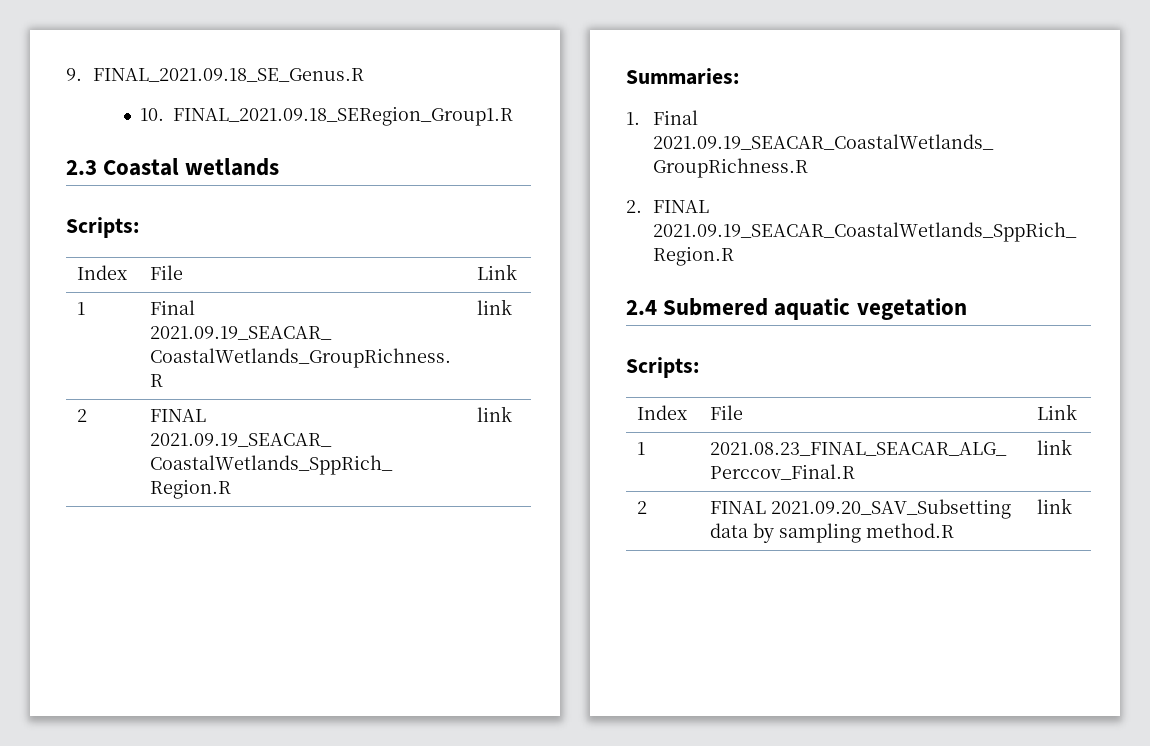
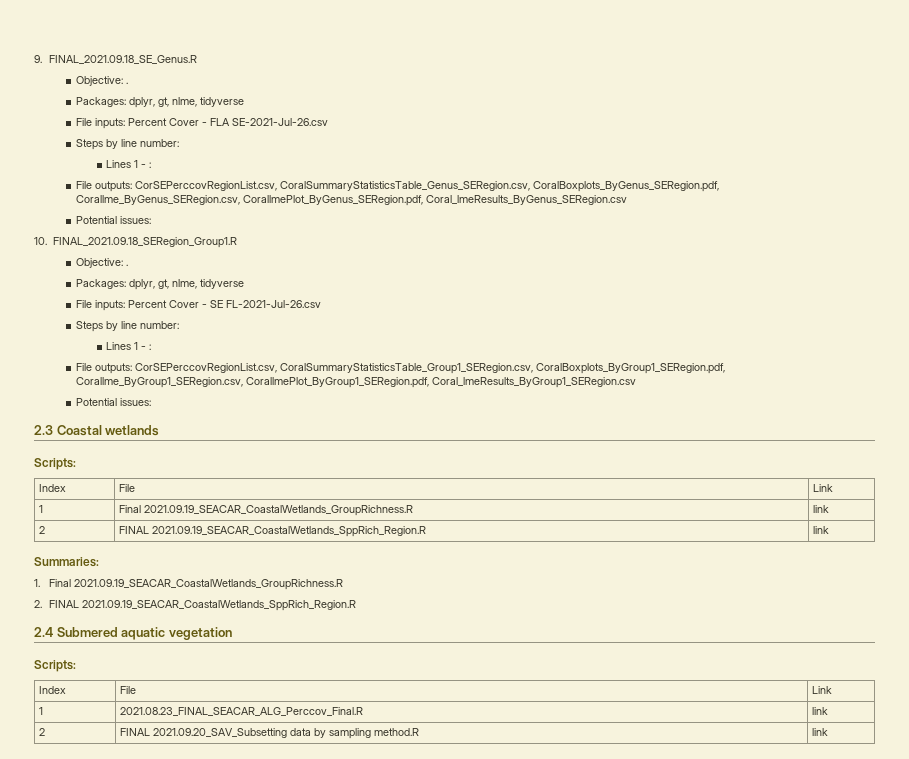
  9. FINAL_2021.09.18_SE_Genus.R
+ Objective: .
+ Packages: dplyr, gt, nlme, tidyverse
+ File inputs: Percent Cover - FLA SE-2021-Jul-26.csv
+ Steps by line number:
+ Lines 1 - :
+ File outputs: CorSEPerccovRegionList.csv, CoralSummaryStatisticsTable_Genus_SERegion.csv, CoralBoxplots_ByGenus_SERegion.pdf, Corallme_ByGenus_SERegion.csv, CorallmePlot_ByGenus_SERegion.pdf, Coral_lmeResults_ByGenus_SERegion.csv
+ Potential issues:
  10. FINAL_2021.09.18_SERegion_Group1.R
+ Objective: .
+ Packages: dplyr, gt, nlme, tidyverse
+ File inputs: Percent Cover - SE FL-2021-Jul-26.csv
+ Steps by line number:
+ Lines 1 - :
+ File outputs: CorSEPerccovRegionList.csv, CoralSummaryStatisticsTable_Group1_SERegion.csv, CoralBoxplots_ByGroup1_SERegion.pdf, Corallme_ByGroup1_SERegion.csv, CorallmePlot_ByGroup1_SERegion.pdf, Coral_lmeResults_ByGroup1_SERegion.csv
+ Potential issues:

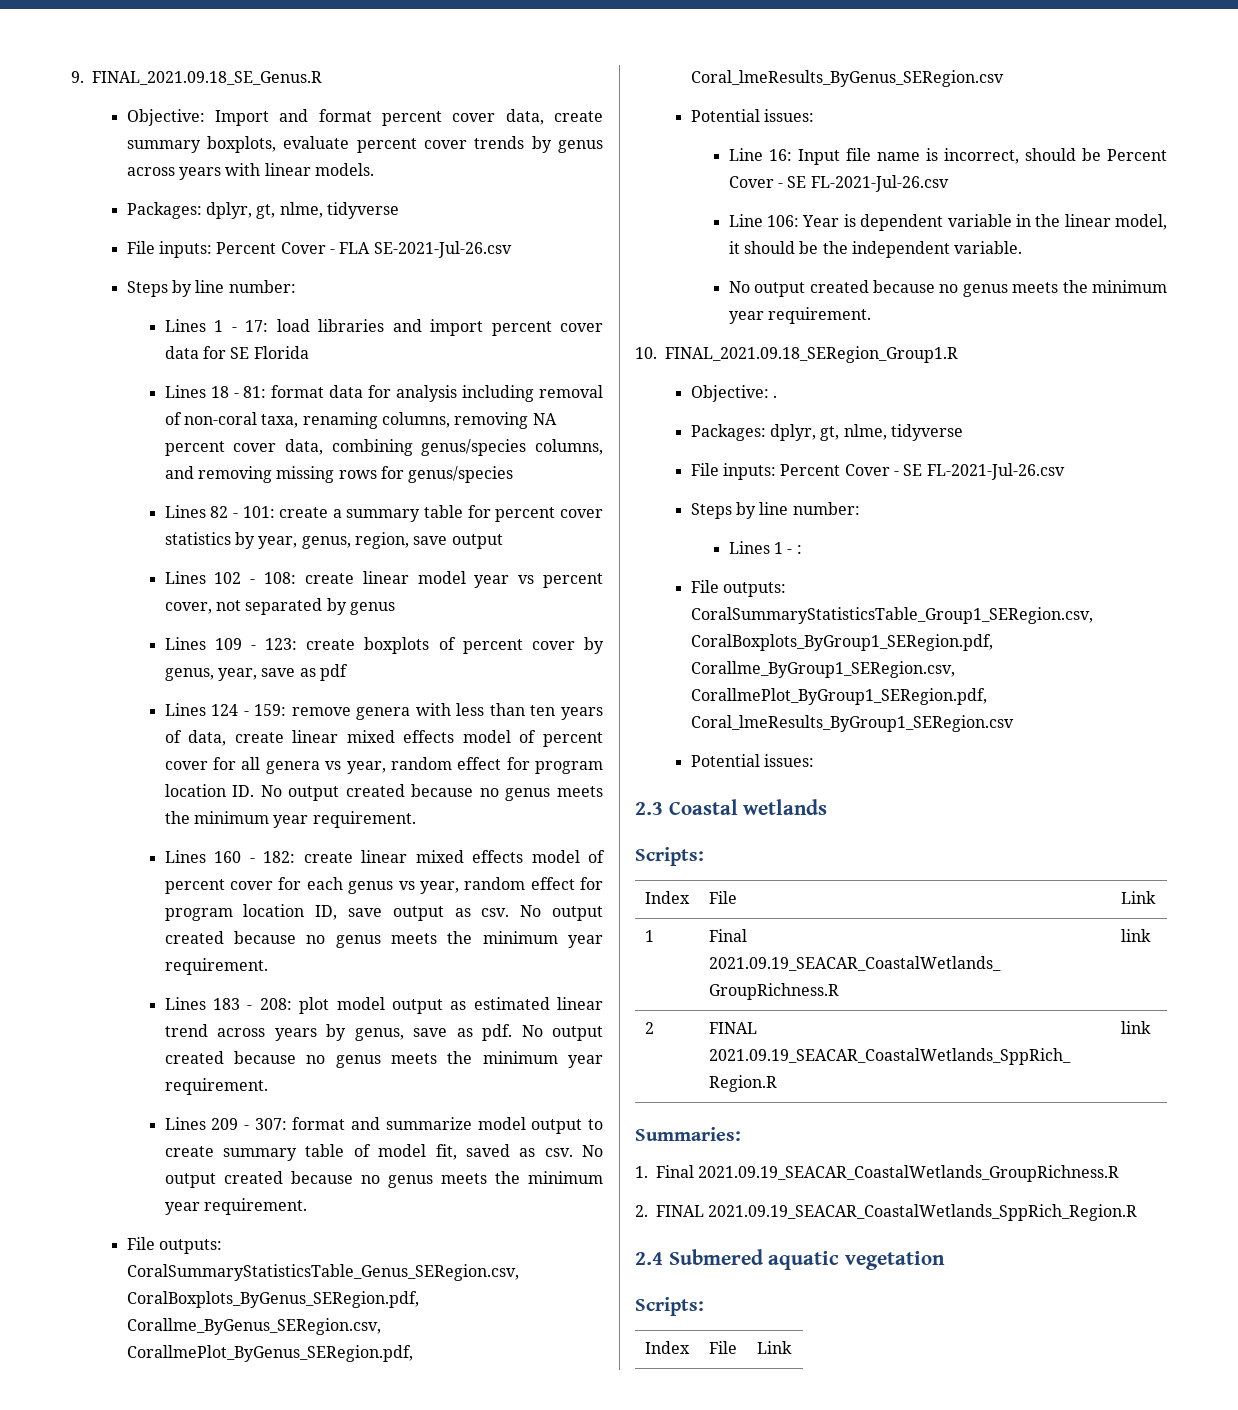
  9. FINAL_2021.09.18_SE_Genus.R
- Objective: .
+ Objective: Import and format percent cover data, create summary boxplots, evaluate percent cover trends by genus across years with linear models.
  File inputs: Percent Cover - FLA SE-2021-Jul-26.csv
  Steps by line number:
- Lines 1 - :
- File outputs: CorSEPerccovRegionList.csv, CoralSummaryStatisticsTable_Genus_SERegion.csv, CoralBoxplots_ByGenus_SERegion.pdf, Corallme_ByGenus_SERegion.csv, CorallmePlot_ByGenus_SERegion.pdf, Coral_lmeResults_ByGenus_SERegion.csv
+ Lines 1 - 17: load libraries and import percent cover data for SE Florida
+ Lines 18 - 81: format data for analysis including removal of non-coral taxa, renaming columns, removing NA percent cover data, combining genus/species columns, and removing missing rows for genus/species
+ Lines 82 - 101: create a summary table for percent cover statistics by year, genus, region, save output
+ Lines 102 - 108: create linear model year vs percent cover, not separated by genus
+ Lines 109 - 123: create boxplots of percent cover by genus, year, save as pdf
+ Lines 124 - 159: remove genera with less than ten years of data, create linear mixed effects model of percent cover for all genera vs year, random effect for program location ID. No output created because no genus meets the minimum year requirement.
+ Lines 160 - 182: create linear mixed effects model of percent cover for each genus vs year, random effect for program location ID, save output as csv. No output created because no genus meets the minimum year requirement.
+ Lines 183 - 208: plot model output as estimated linear trend across years by genus, save as pdf. No output created because no genus meets the minimum year requirement.
+ Lines 209 - 307: format and summarize model output to create summary table of model fit, saved as csv. No output created because no genus meets the minimum year requirement.
+ File outputs: CoralSummaryStatisticsTable_Genus_SERegion.csv, CoralBoxplots_ByGenus_SERegion.pdf, Corallme_ByGenus_SERegion.csv, CorallmePlot_ByGenus_SERegion.pdf, Coral_lmeResults_ByGenus_SERegion.csv
+ Line 16: Input file name is incorrect, should be Percent Cover - SE FL-2021-Jul-26.csv
+ Line 106: Year is dependent variable in the linear model, it should be the independent variable.
+ No output created because no genus meets the minimum year requirement.
- File outputs: CorSEPerccovRegionList.csv, CoralSummaryStatisticsTable_Group1_SERegion.csv, CoralBoxplots_ByGroup1_SERegion.pdf, Corallme_ByGroup1_SERegion.csv, CorallmePlot_ByGroup1_SERegion.pdf, Coral_lmeResults_ByGroup1_SERegion.csv
+ File outputs: CoralSummaryStatisticsTable_Group1_SERegion.csv, CoralBoxplots_ByGroup1_SERegion.pdf, Corallme_ByGroup1_SERegion.csv, CorallmePlot_ByGroup1_SERegion.pdf, Coral_lmeResults_ByGroup1_SERegion.csv
- 1 | 2021.08.23_FINAL_SEACAR_ALG_Perccov_Final.R | link
- 2 | FINAL 2021.09.20_SAV_Subsetting data by sampling method.R | link

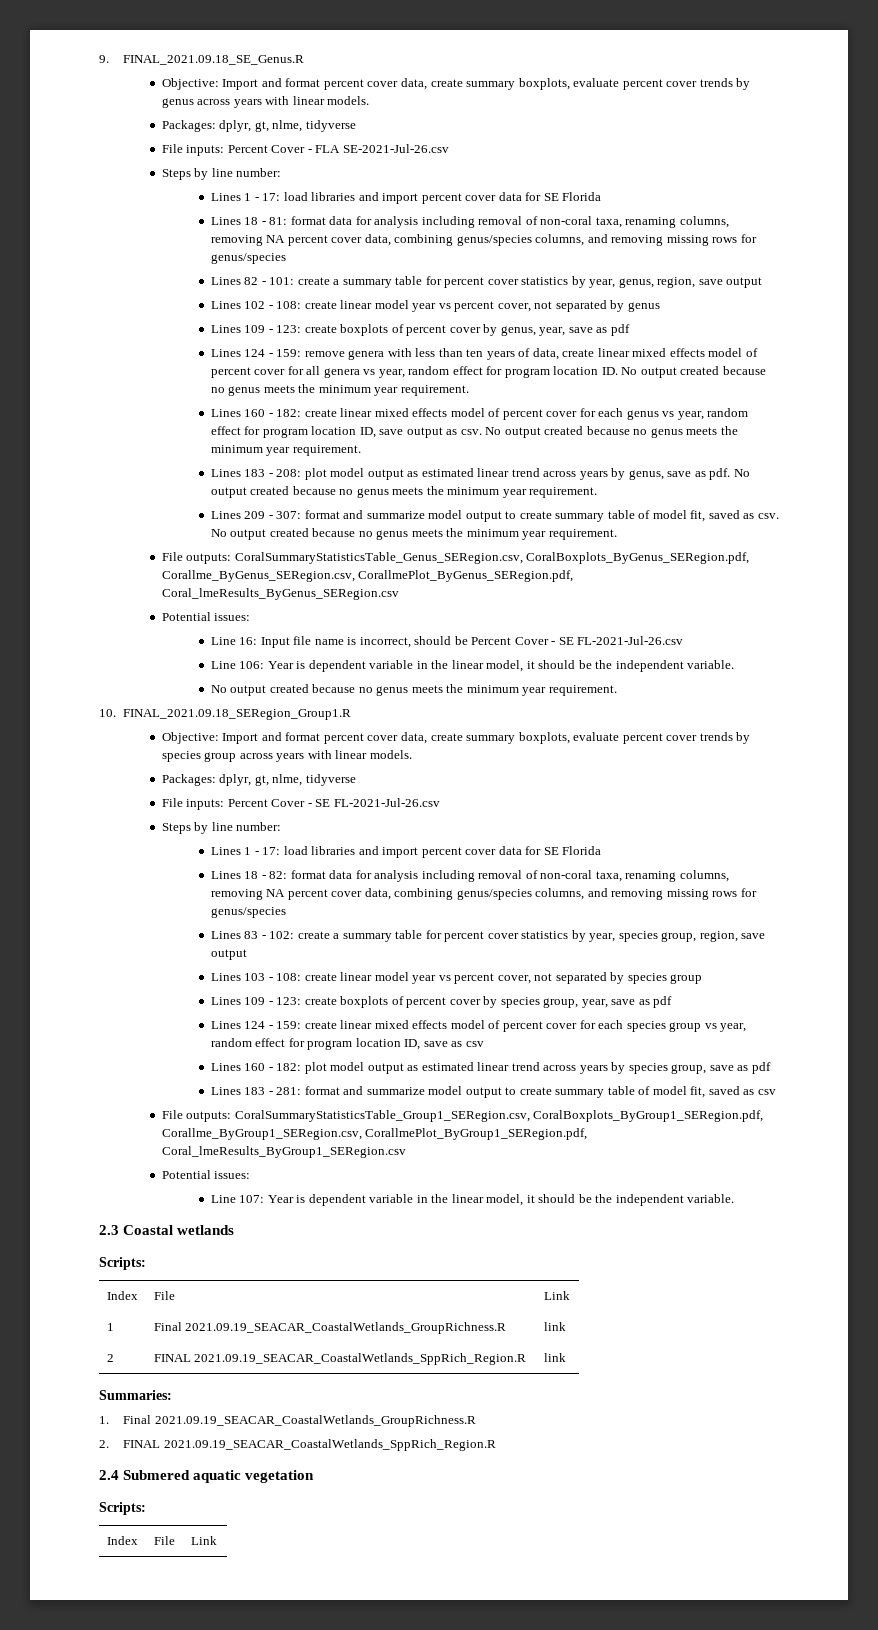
- Objective: .
+ Objective: Import and format percent cover data, create summary boxplots, evaluate percent cover trends by species group across years with linear models.
  File inputs: Percent Cover - SE FL-2021-Jul-26.csv
  Steps by line number:
- Lines 1 - :
+ Lines 1 - 17: load libraries and import percent cover data for SE Florida
+ Lines 18 - 82: format data for analysis including removal of non-coral taxa, renaming columns, removing NA percent cover data, combining genus/species columns, and removing missing rows for genus/species
+ Lines 83 - 102: create a summary table for percent cover statistics by year, species group, region, save output
+ Lines 103 - 108: create linear model year vs percent cover, not separated by species group
+ Lines 109 - 123: create boxplots of percent cover by species group, year, save as pdf
+ Lines 124 - 159: create linear mixed effects model of percent cover for each species group vs year, random effect for program location ID, save as csv
+ Lines 160 - 182: plot model output as estimated linear trend across years by species group, save as pdf
+ Lines 183 - 281: format and summarize model output to create summary table of model fit, saved as csv
+ Line 107: Year is dependent variable in the linear model, it should be the independent variable.

